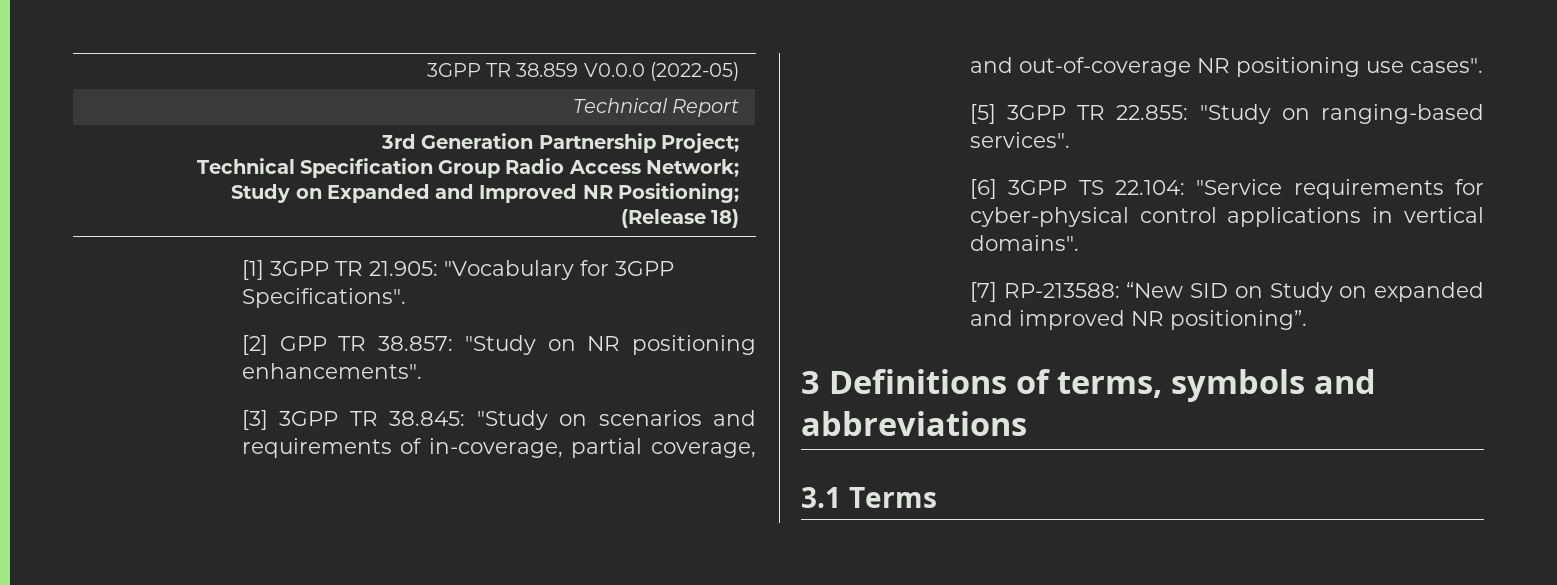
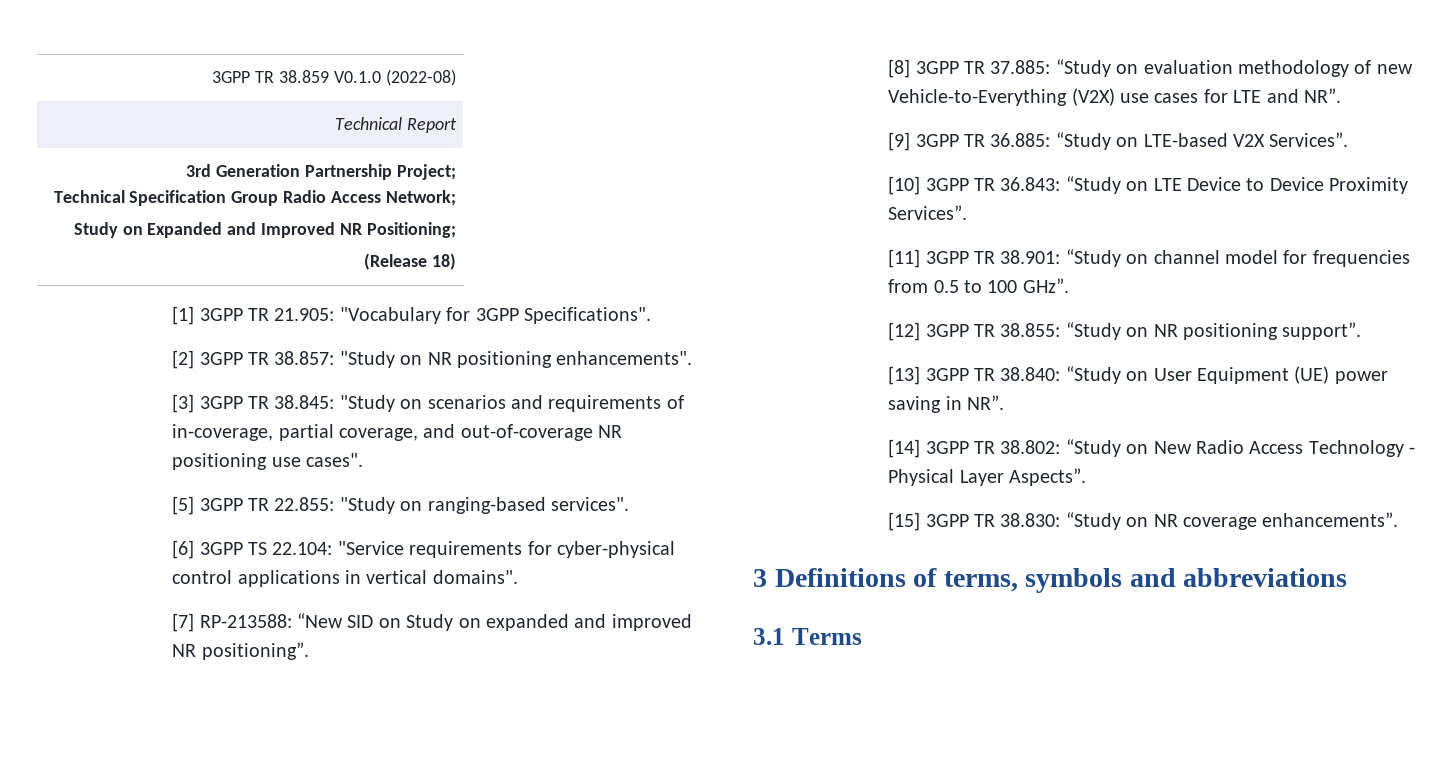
- 3GPP TR 38.859 V0.0.0 (2022-05)
+ 3GPP TR 38.859 V0.1.0 (2022-08)
- [2] GPP TR 38.857: "Study on NR positioning enhancements".
+ [2] 3GPP TR 38.857: "Study on NR positioning enhancements".
+ [8] 3GPP TR 37.885: “Study on evaluation methodology of new Vehicle-to-Everything (V2X) use cases for LTE and NR”.
+ [9] 3GPP TR 36.885: “Study on LTE-based V2X Services”.
+ [10] 3GPP TR 36.843: “Study on LTE Device to Device Proximity Services”.
+ [11] 3GPP TR 38.901: “Study on channel model for frequencies from 0.5 to 100 GHz”.
+ [12] 3GPP TR 38.855: “Study on NR positioning support”.
+ [13] 3GPP TR 38.840: “Study on User Equipment (UE) power saving in NR”.
+ [14] 3GPP TR 38.802: “Study on New Radio Access Technology - Physical Layer Aspects”.
+ [15] 3GPP TR 38.830: “Study on NR coverage enhancements”.

